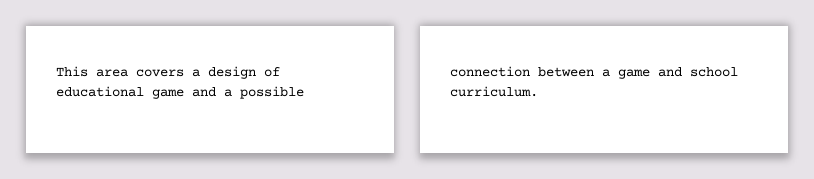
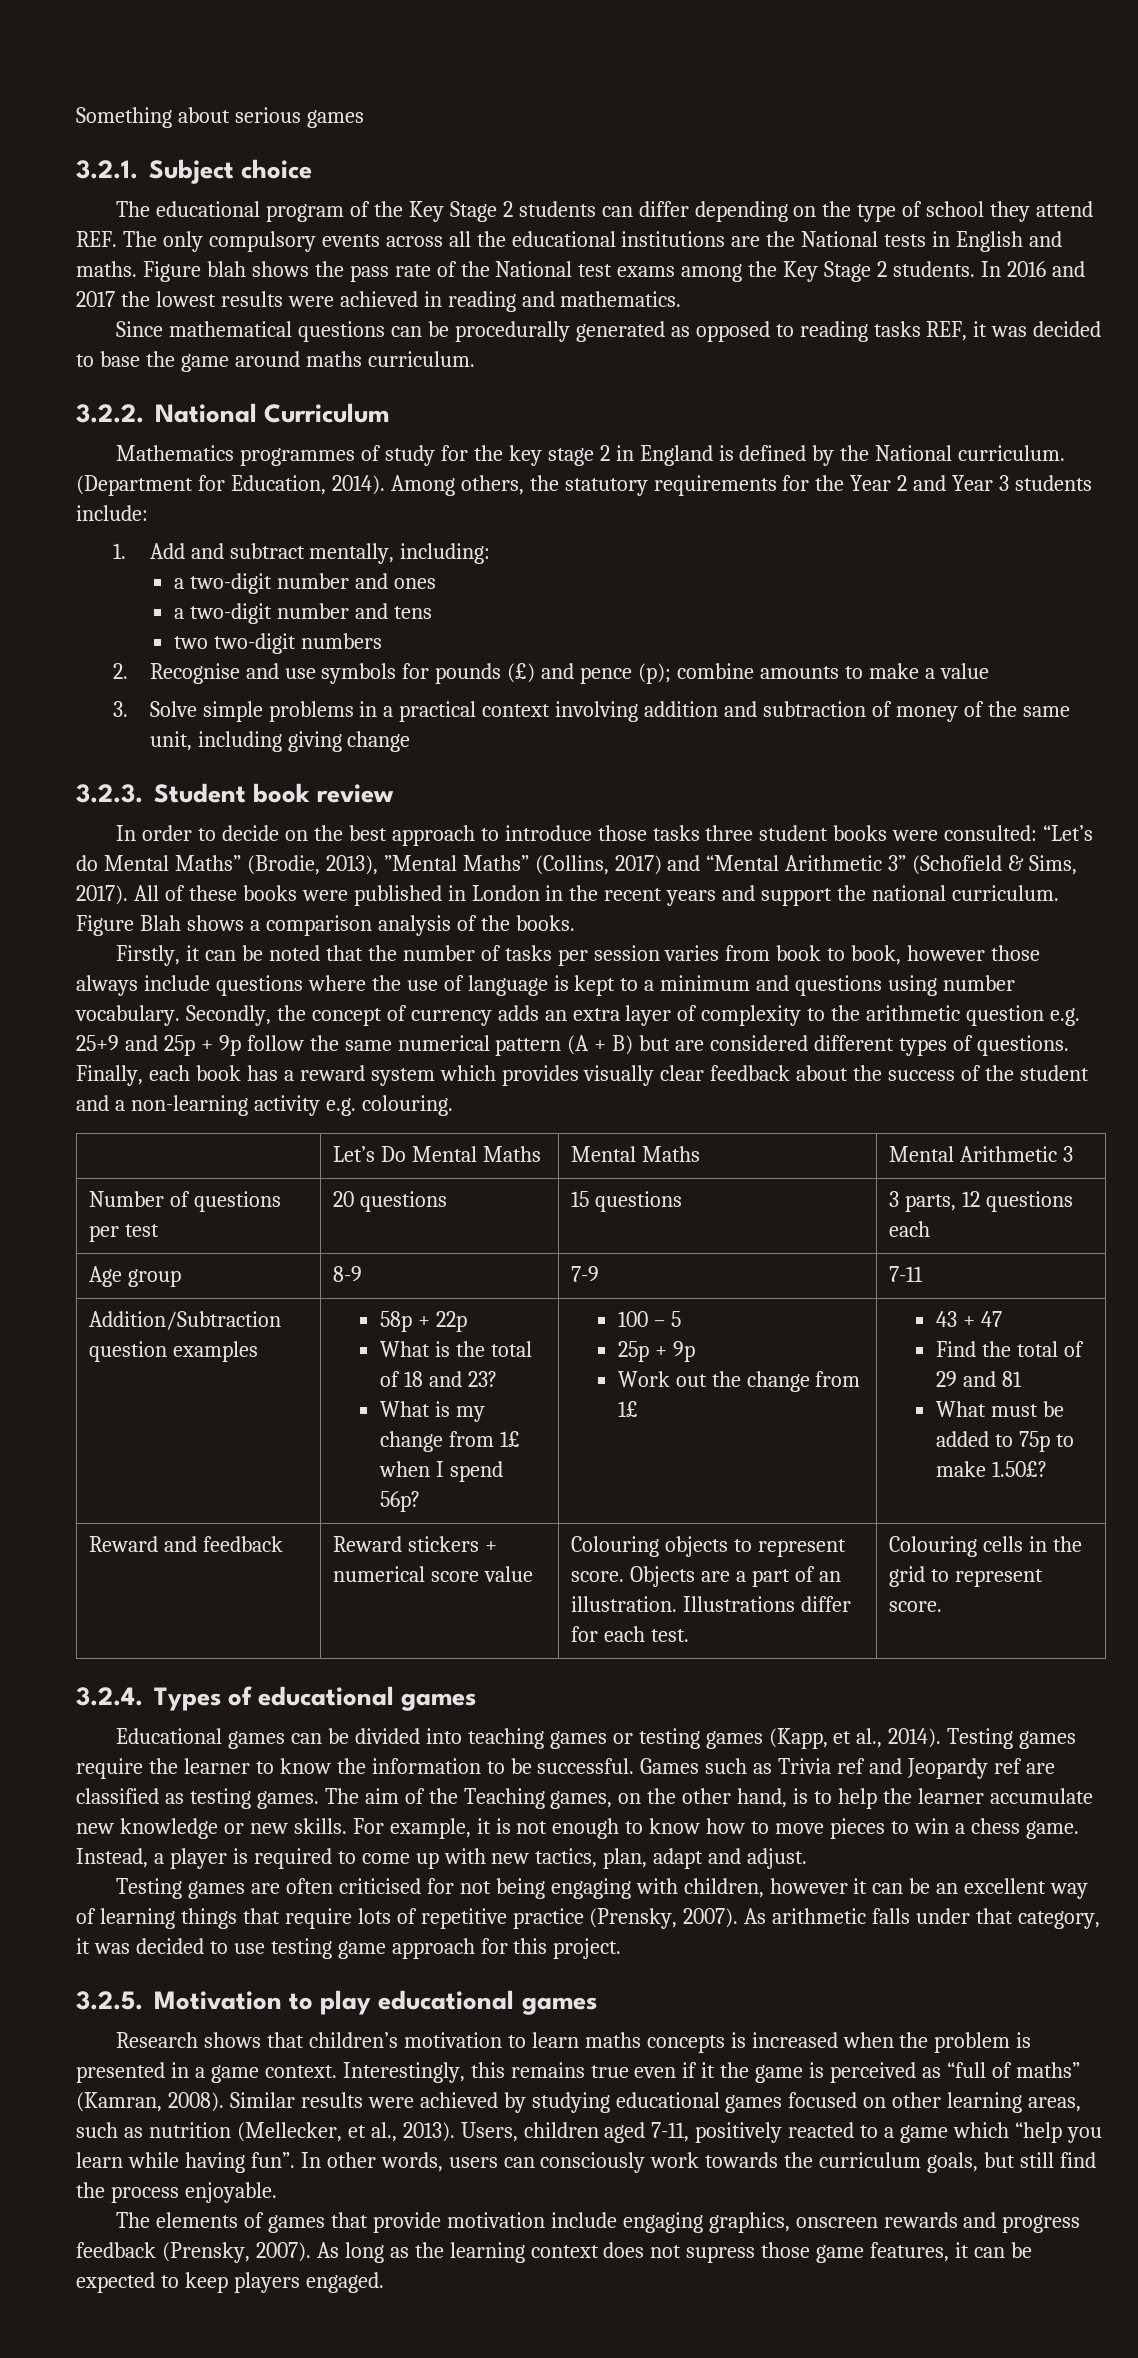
- This area covers a design of educational game and a possible connection between a game and school curriculum.
+ Something about serious games
+ 3.2.1. Subject choice
+ The educational program of the Key Stage 2 students can differ depending on the type of school they attend REF. The only compulsory events across all the educational institutions are the National tests in English and maths. Figure blah shows the pass rate of the National test exams among the Key Stage 2 students. In 2016 and 2017 the lowest results were achieved in reading and mathematics.
+ Since mathematical questions can be procedurally generated as opposed to reading tasks REF, it was decided to base the game around maths curriculum.
+ 3.2.2. National Curriculum
+ Mathematics programmes of study for the key stage 2 in England is defined by the National curriculum. (Department for Education, 2014). Among others, the statutory requirements for the Year 2 and Year 3 students include:
+ 1. Add and subtract mentally, including:
+ a two-digit number and ones
+ a two-digit number and tens
+ two two-digit numbers
+ 2. Recognise and use symbols for pounds (£) and pence (p); combine amounts to make a value
+ 3. Solve simple problems in a practical context involving addition and subtraction of money of the same unit, including giving change
+ 3.2.3. Student book review
+ In order to decide on the best approach to introduce those tasks three student books were consulted: “Let’s do Mental Maths” (Brodie, 2013), ”Mental Maths” (Collins, 2017) and “Mental Arithmetic 3” (Schofield & Sims, 2017). All of these books were published in London in the recent years and support the national curriculum. Figure Blah shows a comparison analysis of the books.
+ Firstly, it can be noted that the number of tasks per session varies from book to book, however those always include questions where the use of language is kept to a minimum and questions using number vocabulary. Secondly, the concept of currency adds an extra layer of complexity to the arithmetic question e.g. 25+9 and 25p + 9p follow the same numerical pattern (A + B) but are considered different types of questions. Finally, each book has a reward system which provides visually clear feedback about the success of the student and a non-learning activity e.g. colouring.
+ | Let’s Do Mental Maths | Mental Maths | Mental Arithmetic 3
+ Number of questions per test | 20 questions | 15 questions | 3 parts, 12 questions each
+ Age group | 8-9 | 7-9 | 7-11
+ Addition/Subtraction question examples | 58p + 22p
+ What is the total of 18 and 23?
+ What is my change from 1£ when I spend 56p? | 100 – 5
+ 25p + 9p
+ Work out the change from 1£ | 43 + 47
+ Find the total of 29 and 81
+ What must be added to 75p to make 1.50£?
+ Reward and feedback | Reward stickers + numerical score value | Colouring objects to represent score. Objects are a part of an illustration. Illustrations differ for each test. | Colouring cells in the grid to represent score.
+ 3.2.4. Types of educational games
+ Educational games can be divided into teaching games or testing games (Kapp, et al., 2014). Testing games require the learner to know the information to be successful. Games such as Trivia ref and Jeopardy ref are classified as testing games. The aim of the Teaching games, on the other hand, is to help the learner accumulate new knowledge or new skills. For example, it is not enough to know how to move pieces to win a chess game. Instead, a player is required to come up with new tactics, plan, adapt and adjust.
+ Testing games are often criticised for not being engaging with children, however it can be an excellent way of learning things that require lots of repetitive practice (Prensky, 2007). As arithmetic falls under that category, it was decided to use testing game approach for this project.
+ 3.2.5. Motivation to play educational games
+ Research shows that children’s motivation to learn maths concepts is increased when the problem is presented in a game context. Interestingly, this remains true even if it the game is perceived as “full of maths” (Kamran, 2008). Similar results were achieved by studying educational games focused on other learning areas, such as nutrition (Mellecker, et al., 2013). Users, children aged 7-11, positively reacted to a game which “help you learn while having fun”. In other words, users can consciously work towards the curriculum goals, but still find the process enjoyable.
+ The elements of games that provide motivation include engaging graphics, onscreen rewards and progress feedback (Prensky, 2007). As long as the learning context does not supress those game features, it can be expected to keep players engaged.

